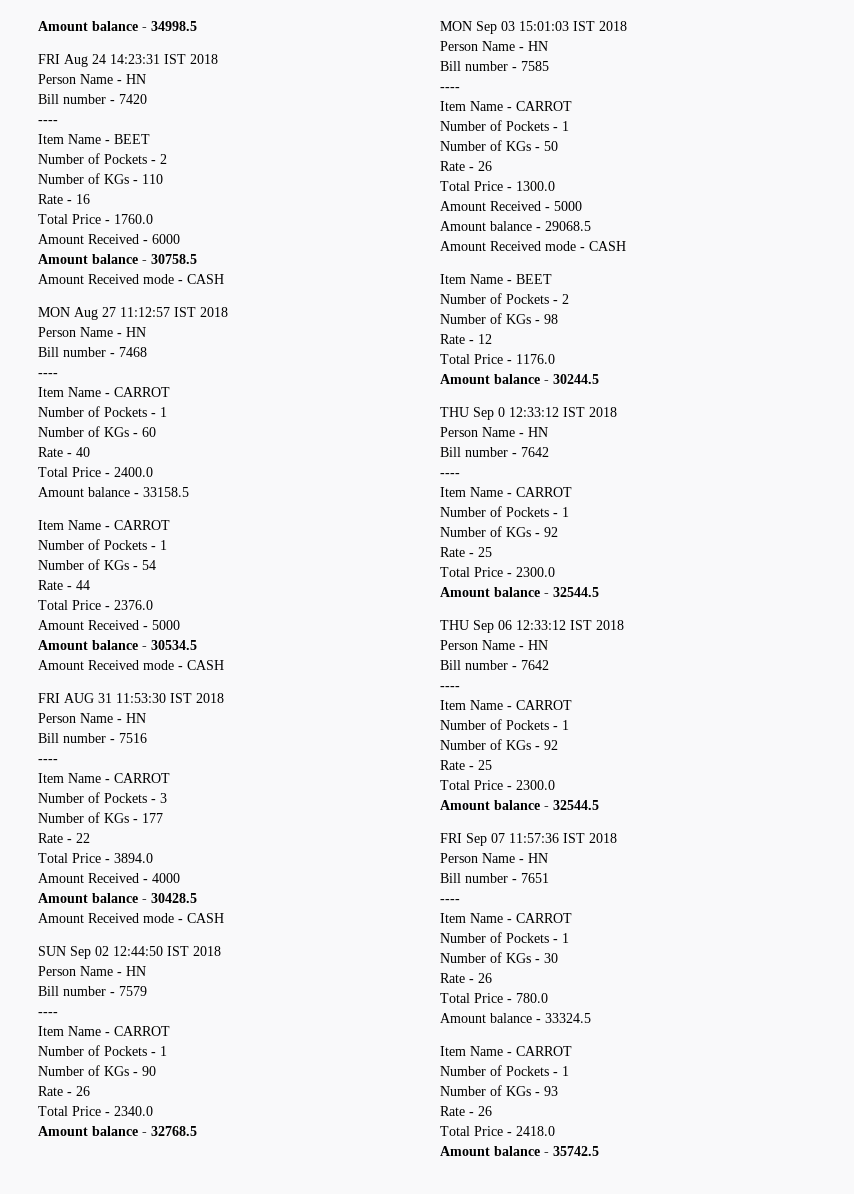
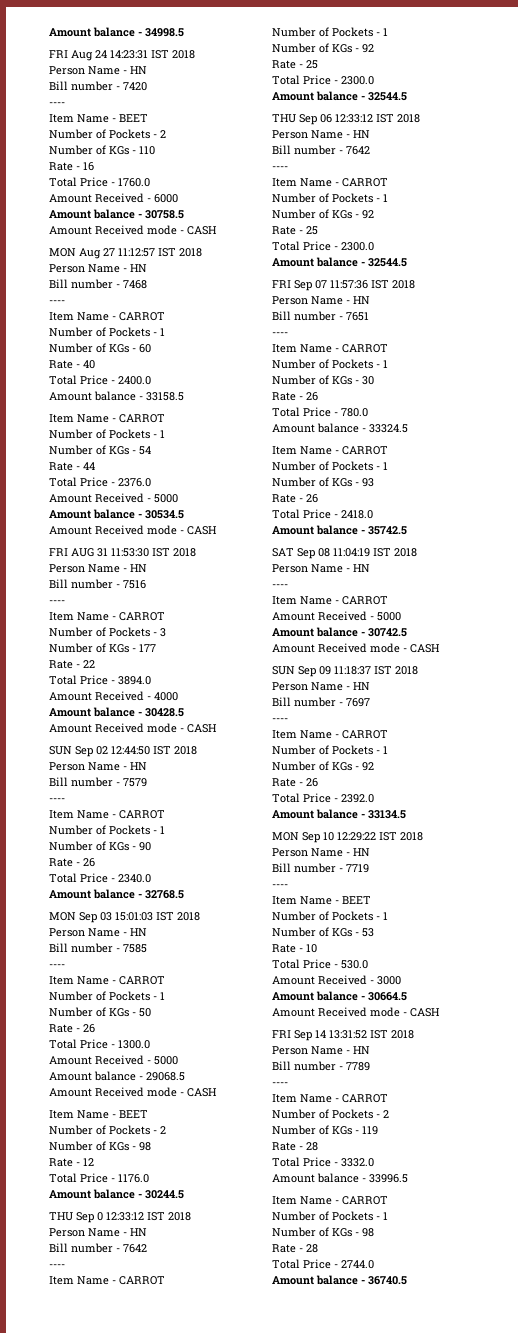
+ SAT Sep 08 11:04:19 IST 2018
+ Person Name - HN
+ ----
+ Item Name - CARROT
+ Amount Received - 5000
+ Amount balance - 30742.5
+ Amount Received mode - CASH
+ SUN Sep 09 11:18:37 IST 2018
+ Person Name - HN
+ Bill number - 7697
+ ----
+ Item Name - CARROT
+ Number of Pockets - 1
+ Number of KGs - 92
+ Rate - 26
+ Total Price - 2392.0
+ Amount balance - 33134.5
+ MON Sep 10 12:29:22 IST 2018
+ Person Name - HN
+ Bill number - 7719
+ ----
+ Item Name - BEET
+ Number of Pockets - 1
+ Number of KGs - 53
+ Rate - 10
+ Total Price - 530.0
+ Amount Received - 3000
+ Amount balance - 30664.5
+ Amount Received mode - CASH
+ FRI Sep 14 13:31:52 IST 2018
+ Person Name - HN
+ Bill number - 7789
+ ----
+ Item Name - CARROT
+ Number of Pockets - 2
+ Number of KGs - 119
+ Rate - 28
+ Total Price - 3332.0
+ Amount balance - 33996.5
+ Item Name - CARROT
+ Number of Pockets - 1
+ Number of KGs - 98
+ Rate - 28
+ Total Price - 2744.0
+ Amount balance - 36740.5

